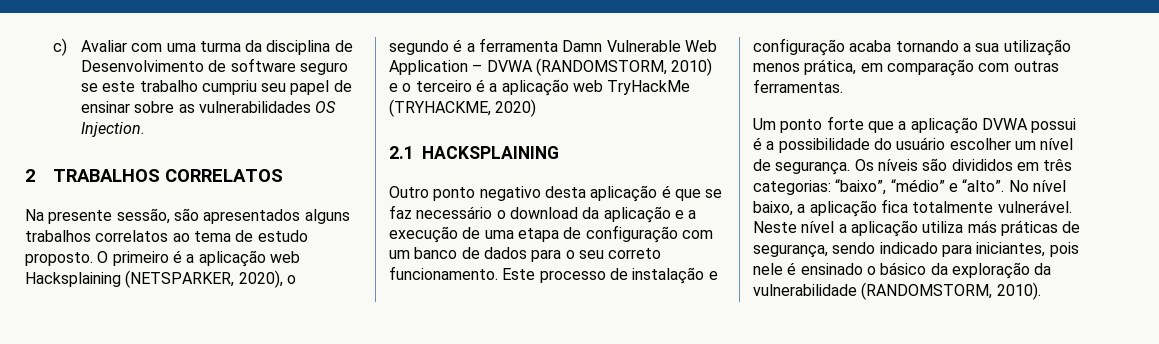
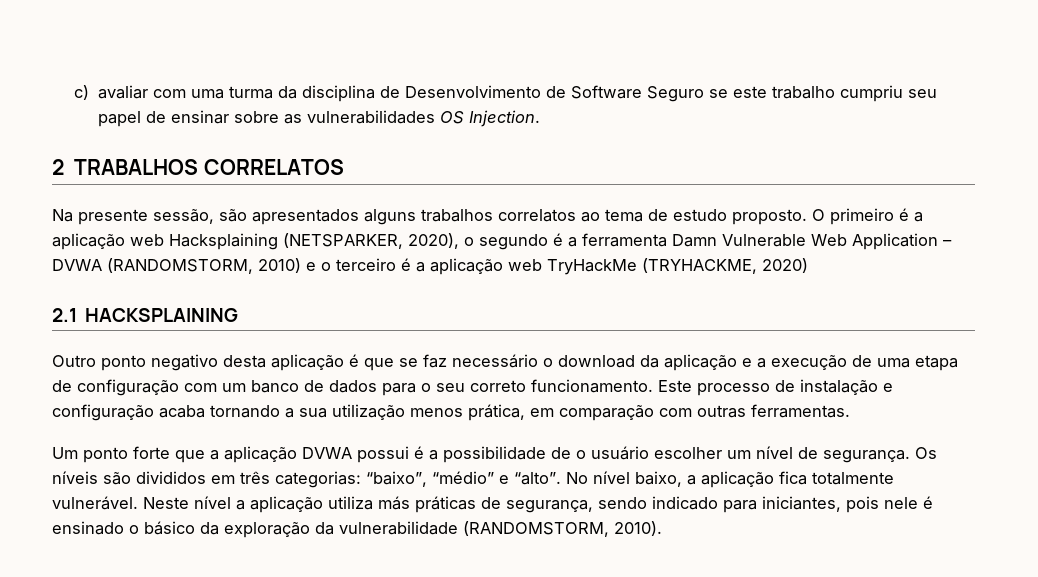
- c) Avaliar com uma turma da disciplina de Desenvolvimento de software seguro se este trabalho cumpriu seu papel de ensinar sobre as vulnerabilidades OS Injection.
+ c) avaliar com uma turma da disciplina de Desenvolvimento de Software Seguro se este trabalho cumpriu seu papel de ensinar sobre as vulnerabilidades OS Injection.
- Um ponto forte que a aplicação DVWA possui é a possibilidade do usuário escolher um nível de segurança.
+ Um ponto forte que a aplicação DVWA possui é a possibilidade de o usuário escolher um nível de segurança.

